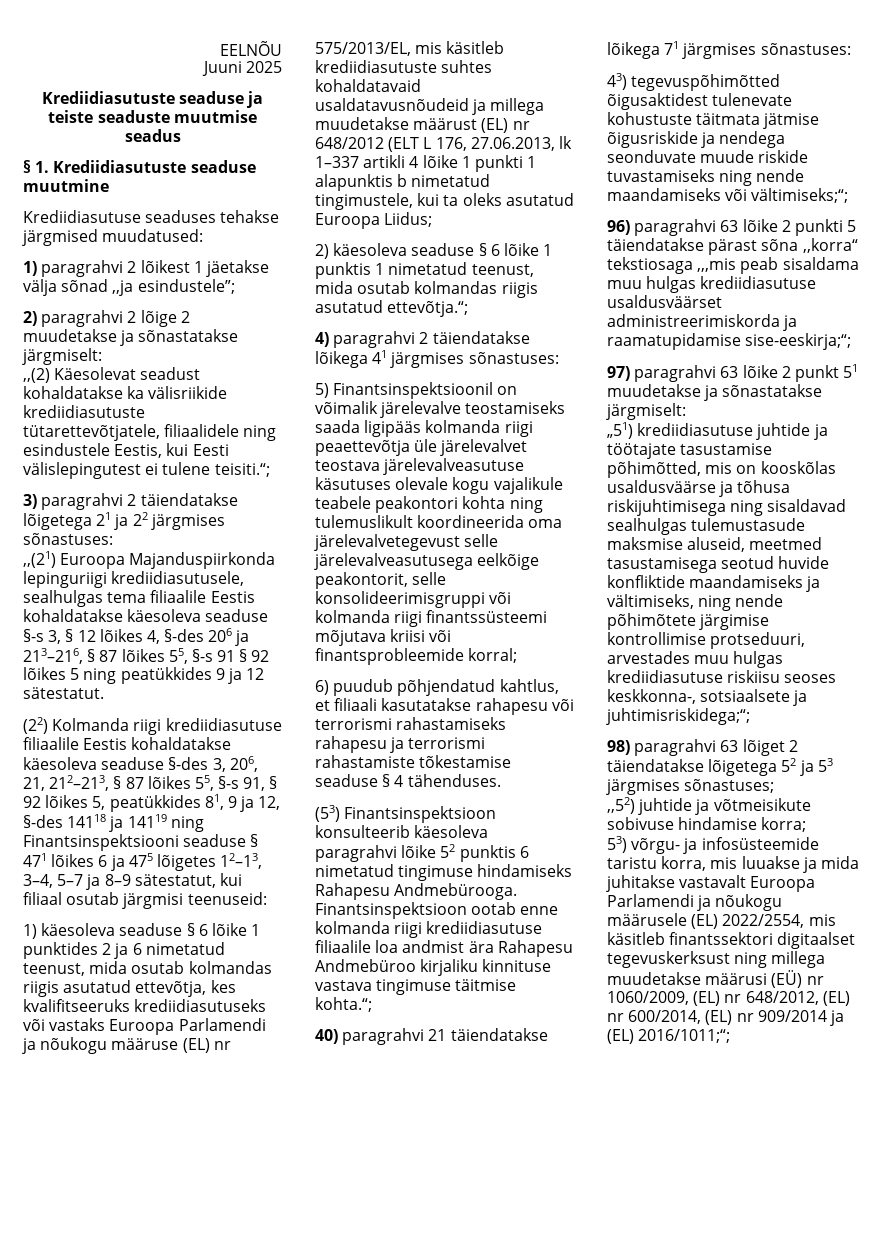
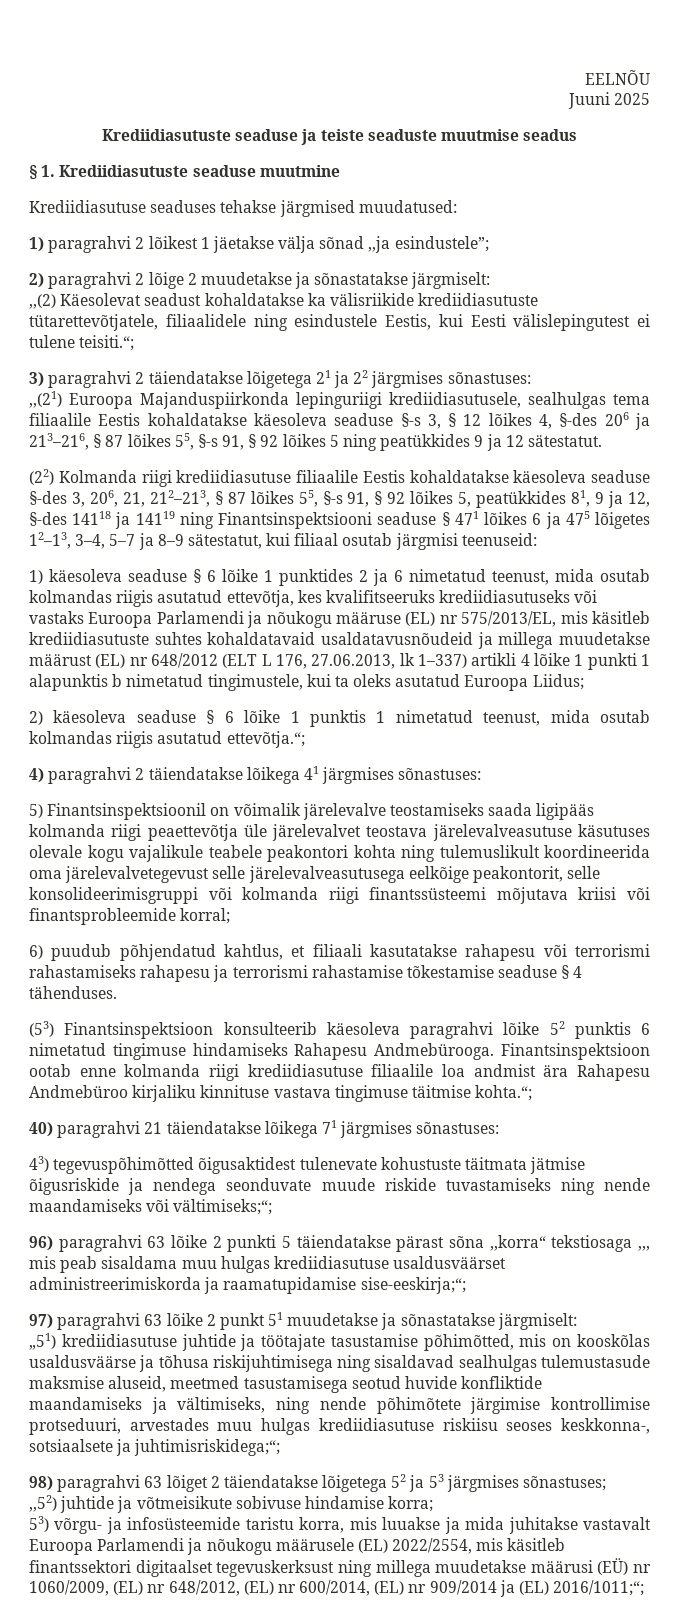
- ,,(21) Euroopa Majanduspiirkonda lepinguriigi krediidiasutusele, sealhulgas tema filiaalile Eestis kohaldatakse käesoleva seaduse §-s 3, § 12 lõikes 4, §-des 206 ja 213–216, § 87 lõikes 55, §-s 91 § 92 lõikes 5 ning peatükkides 9 ja 12 sätestatut.
+ ,,(21) Euroopa Majanduspiirkonda lepinguriigi krediidiasutusele, sealhulgas tema filiaalile Eestis kohaldatakse käesoleva seaduse §-s 3, § 12 lõikes 4, §-des 206 ja 213–216, § 87 lõikes 55, §-s 91, § 92 lõikes 5 ning peatükkides 9 ja 12 sätestatut.
- 1) käesoleva seaduse § 6 lõike 1 punktides 2 ja 6 nimetatud teenust, mida osutab kolmandas riigis asutatud ettevõtja, kes kvalifitseeruks krediidiasutuseks või vastaks Euroopa Parlamendi ja nõukogu määruse (EL) nr 575/2013/EL, mis käsitleb krediidiasutuste suhtes kohaldatavaid usaldatavusnõudeid ja millega muudetakse määrust (EL) nr 648/2012 (ELT L 176, 27.06.2013, lk 1–337 artikli 4 lõike 1 punkti 1 alapunktis b nimetatud tingimustele, kui ta oleks asutatud Euroopa Liidus;
+ 1) käesoleva seaduse § 6 lõike 1 punktides 2 ja 6 nimetatud teenust, mida osutab kolmandas riigis asutatud ettevõtja, kes kvalifitseeruks krediidiasutuseks või vastaks Euroopa Parlamendi ja nõukogu määruse (EL) nr 575/2013/EL, mis käsitleb krediidiasutuste suhtes kohaldatavaid usaldatavusnõudeid ja millega muudetakse määrust (EL) nr 648/2012 (ELT L 176, 27.06.2013, lk 1–337) artikli 4 lõike 1 punkti 1 alapunktis b nimetatud tingimustele, kui ta oleks asutatud Euroopa Liidus;
- 6) puudub põhjendatud kahtlus, et filiaali kasutatakse rahapesu või terrorismi rahastamiseks rahapesu ja terrorismi rahastamiste tõkestamise seaduse § 4 tähenduses.
+ 6) puudub põhjendatud kahtlus, et filiaali kasutatakse rahapesu või terrorismi rahastamiseks rahapesu ja terrorismi rahastamise tõkestamise seaduse § 4 tähenduses.
- 96) paragrahvi 63 lõike 2 punkti 5 täiendatakse pärast sõna ,,korra“ tekstiosaga ,,,mis peab sisaldama muu hulgas krediidiasutuse usaldusväärset administreerimiskorda ja raamatupidamise sise-eeskirja;“;
+ 96) paragrahvi 63 lõike 2 punkti 5 täiendatakse pärast sõna ,,korra“ tekstiosaga ,,, mis peab sisaldama muu hulgas krediidiasutuse usaldusväärset administreerimiskorda ja raamatupidamise sise-eeskirja;“;

